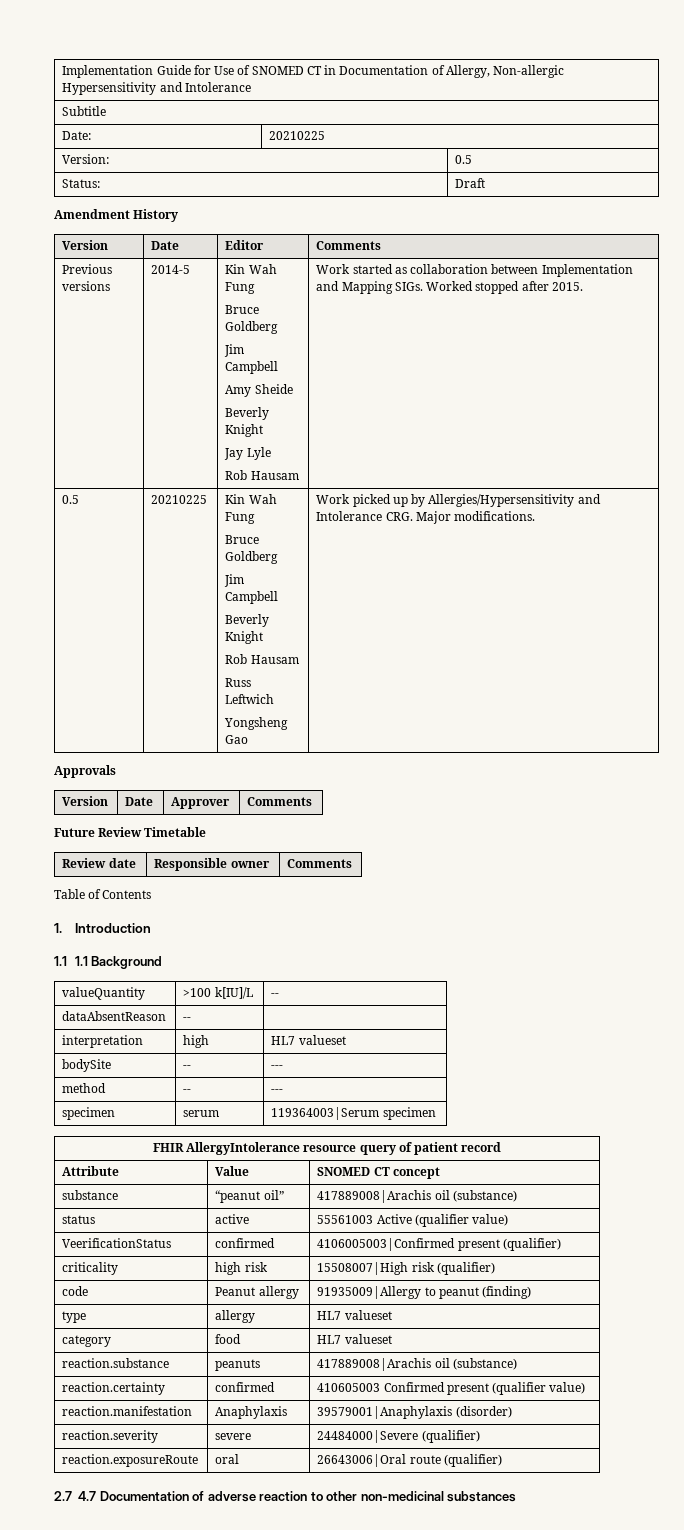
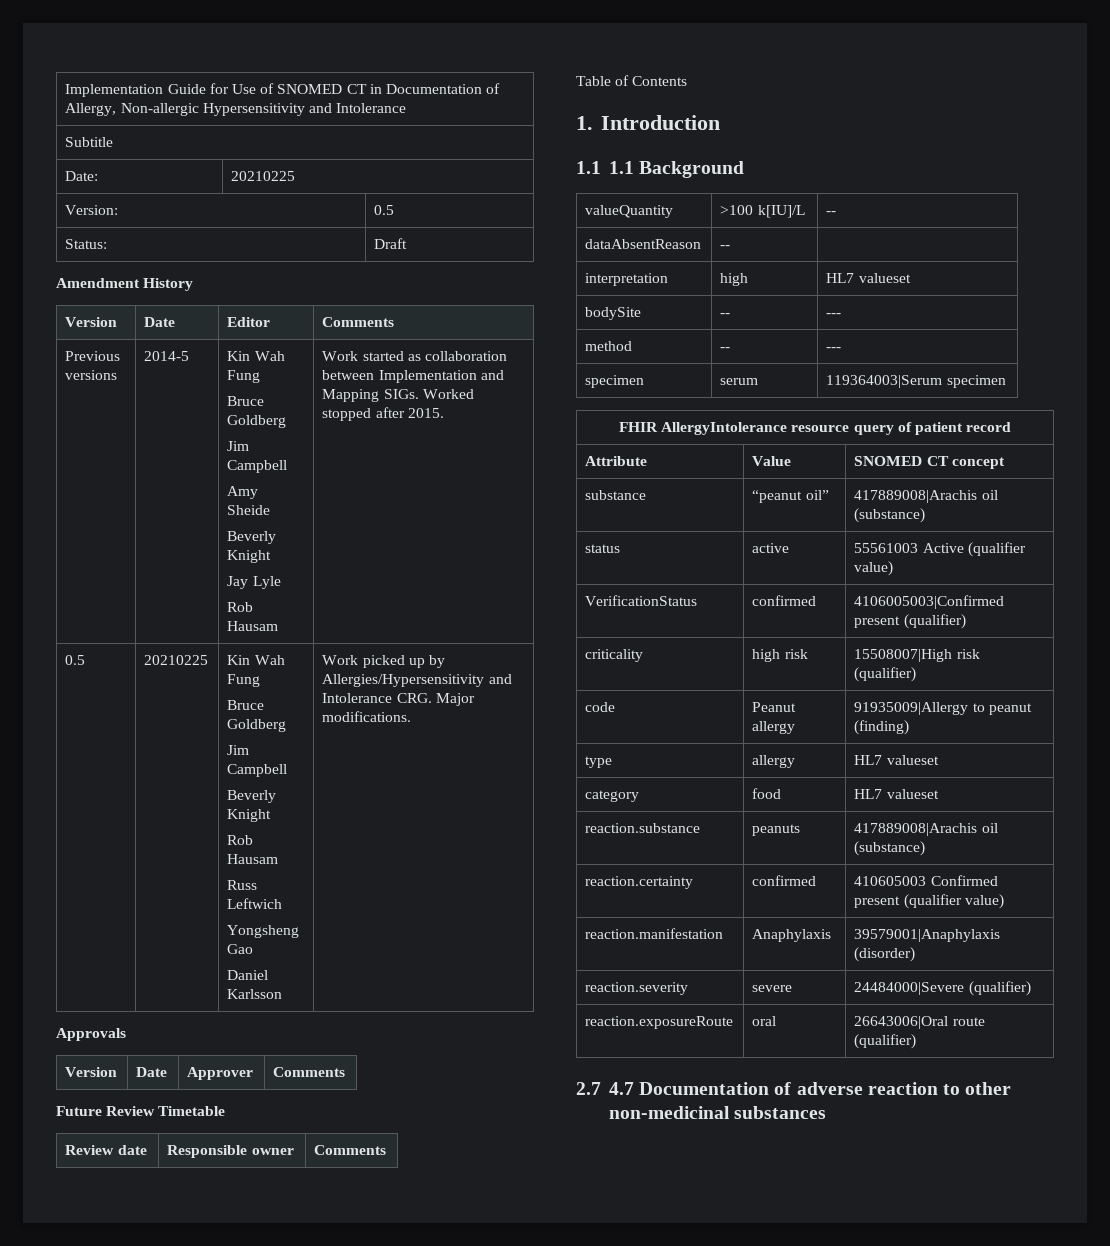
  0.5 | 20210225 | Kin Wah Fung
  Bruce Goldberg
  Jim Campbell
  Beverly Knight
  Rob Hausam
  Russ Leftwich
- Yongsheng Gao | Work picked up by Allergies/Hypersensitivity and Intolerance CRG. Major modifications.
+ Yongsheng Gao
+ Daniel Karlsson | Work picked up by Allergies/Hypersensitivity and Intolerance CRG. Major modifications.
- VeerificationStatus | confirmed | 4106005003|Confirmed present (qualifier)
+ VerificationStatus | confirmed | 4106005003|Confirmed present (qualifier)

